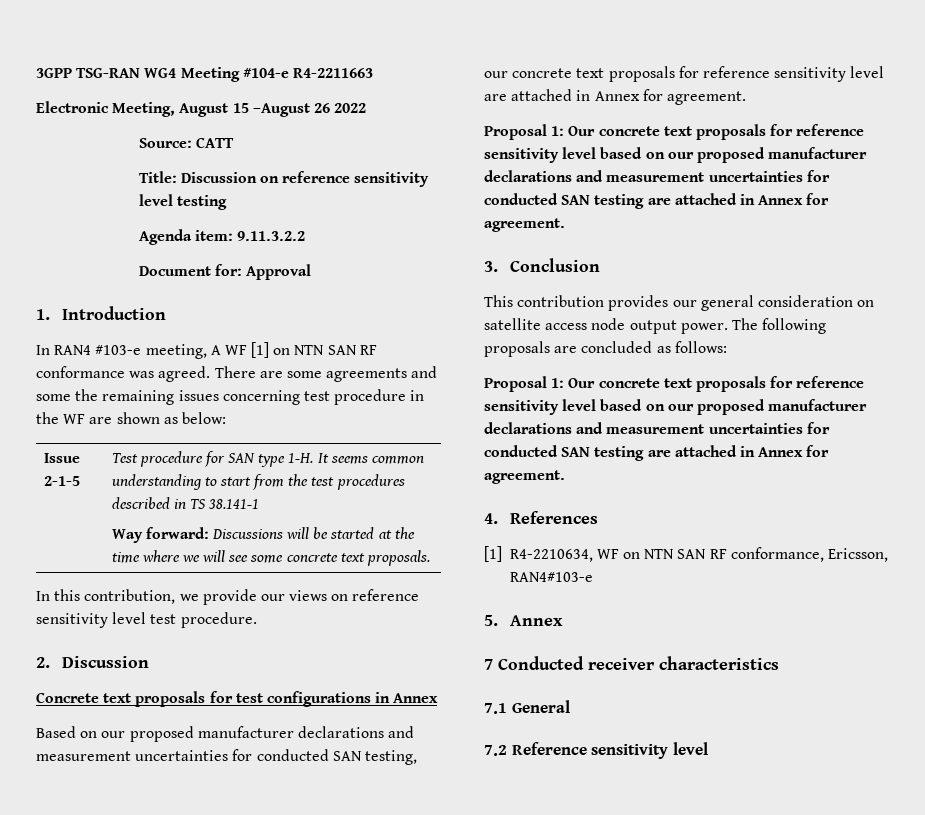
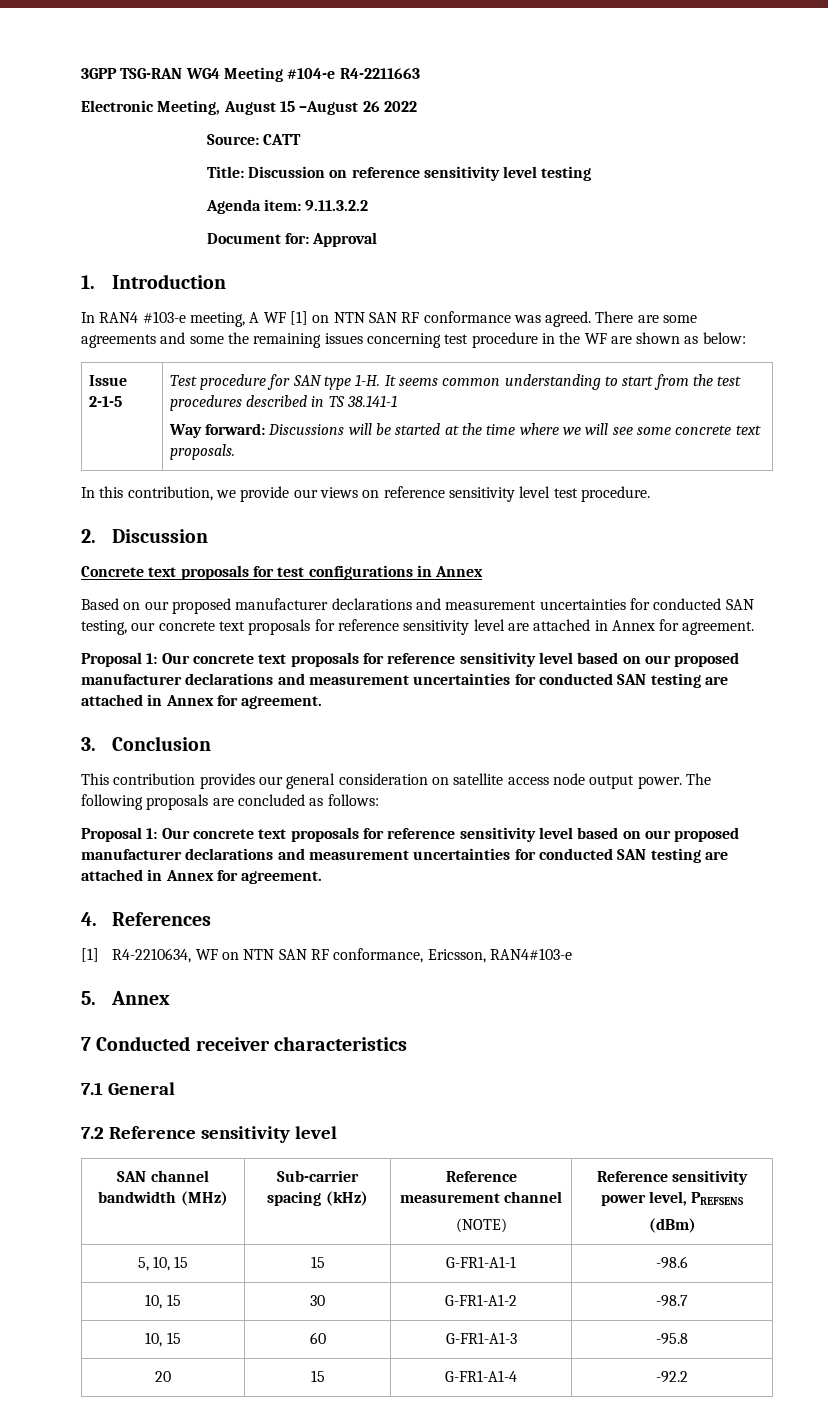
+ SAN channel bandwidth (MHz) | Sub-carrier spacing (kHz) | Reference measurement channel
+ (NOTE) | Reference sensitivity power level, PREFSENS
+ (dBm)
+ 5, 10, 15 | 15 | G-FR1-A1-1 | -98.6
+ 10, 15 | 30 | G-FR1-A1-2 | -98.7
+ 10, 15 | 60 | G-FR1-A1-3 | -95.8
+ 20 | 15 | G-FR1-A1-4 | -92.2

